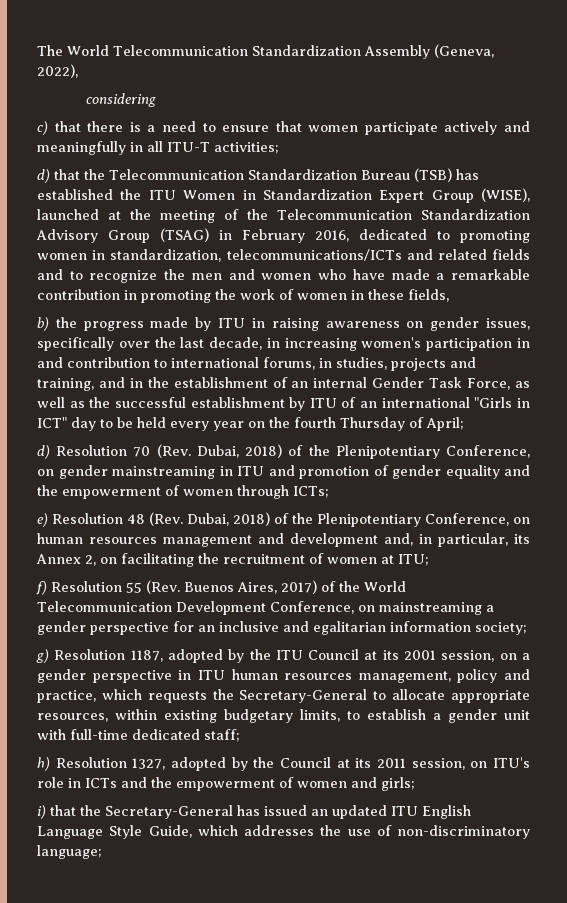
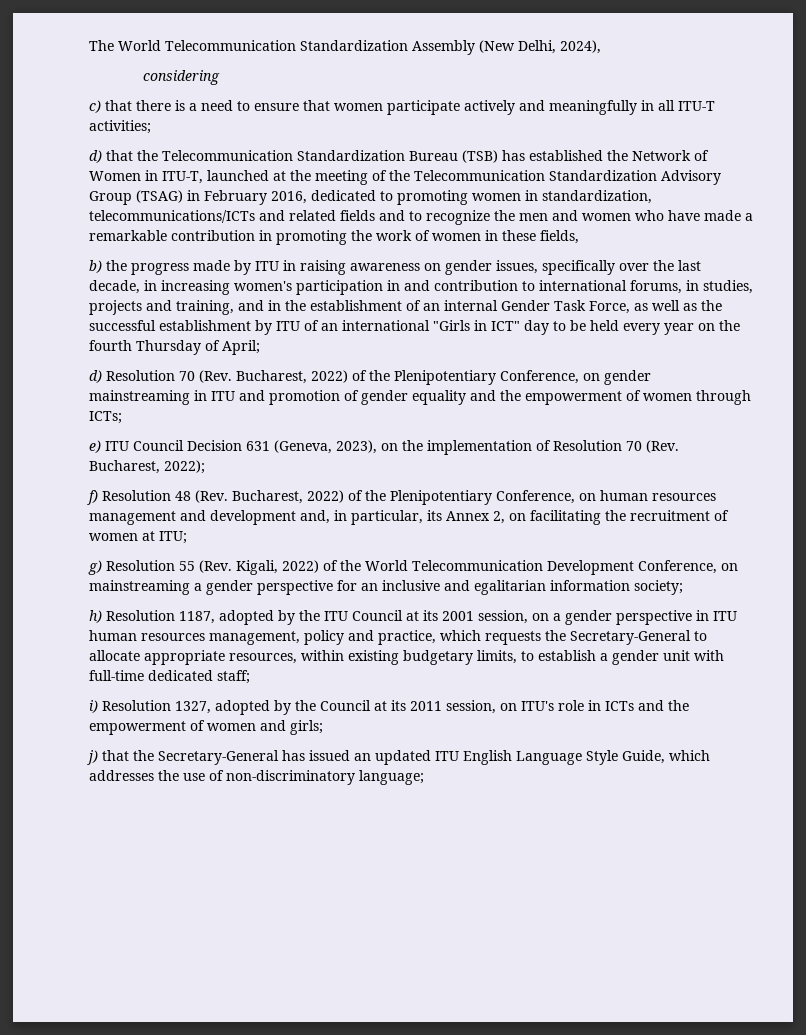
- The World Telecommunication Standardization Assembly (Geneva, 2022),
+ The World Telecommunication Standardization Assembly (New Delhi, 2024),
- d) that the Telecommunication Standardization Bureau (TSB) has established the ITU Women in Standardization Expert Group (WISE), launched at the meeting of the Telecommunication Standardization Advisory Group (TSAG) in February 2016, dedicated to promoting women in standardization, telecommunications/ICTs and related fields and to recognize the men and women who have made a remarkable contribution in promoting the work of women in these fields,
+ d) that the Telecommunication Standardization Bureau (TSB) has established the Network of Women in ITU-T, launched at the meeting of the Telecommunication Standardization Advisory Group (TSAG) in February 2016, dedicated to promoting women in standardization, telecommunications/ICTs and related fields and to recognize the men and women who have made a remarkable contribution in promoting the work of women in these fields,
- d) Resolution 70 (Rev. Dubai, 2018) of the Plenipotentiary Conference, on gender mainstreaming in ITU and promotion of gender equality and the empowerment of women through ICTs;
+ d) Resolution 70 (Rev. Bucharest, 2022) of the Plenipotentiary Conference, on gender mainstreaming in ITU and promotion of gender equality and the empowerment of women through ICTs;
- e) Resolution 48 (Rev. Dubai, 2018) of the Plenipotentiary Conference, on human resources management and development and, in particular, its Annex 2, on facilitating the recruitment of women at ITU;
+ e) ITU Council Decision 631 (Geneva, 2023), on the implementation of Resolution 70 (Rev. Bucharest, 2022);
+ f) Resolution 48 (Rev. Bucharest, 2022) of the Plenipotentiary Conference, on human resources management and development and, in particular, its Annex 2, on facilitating the recruitment of women at ITU;
- f) Resolution 55 (Rev. Buenos Aires, 2017) of the World Telecommunication Development Conference, on mainstreaming a gender perspective for an inclusive and egalitarian information society;
+ g) Resolution 55 (Rev. Kigali, 2022) of the World Telecommunication Development Conference, on mainstreaming a gender perspective for an inclusive and egalitarian information society;
- g) Resolution 1187, adopted by the ITU Council at its 2001 session, on a gender perspective in ITU human resources management, policy and practice, which requests the Secretary-General to allocate appropriate resources, within existing budgetary limits, to establish a gender unit with full-time dedicated staff;
+ h) Resolution 1187, adopted by the ITU Council at its 2001 session, on a gender perspective in ITU human resources management, policy and practice, which requests the Secretary-General to allocate appropriate resources, within existing budgetary limits, to establish a gender unit with full-time dedicated staff;
- h) Resolution 1327, adopted by the Council at its 2011 session, on ITU's role in ICTs and the empowerment of women and girls;
+ i) Resolution 1327, adopted by the Council at its 2011 session, on ITU's role in ICTs and the empowerment of women and girls;
- i) that the Secretary-General has issued an updated ITU English Language Style Guide, which addresses the use of non-discriminatory language;
+ j) that the Secretary-General has issued an updated ITU English Language Style Guide, which addresses the use of non-discriminatory language;

